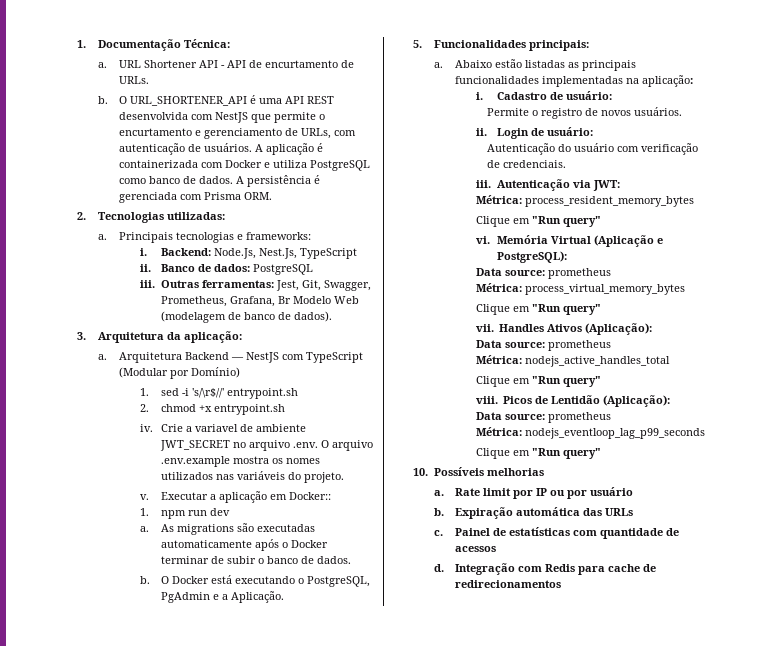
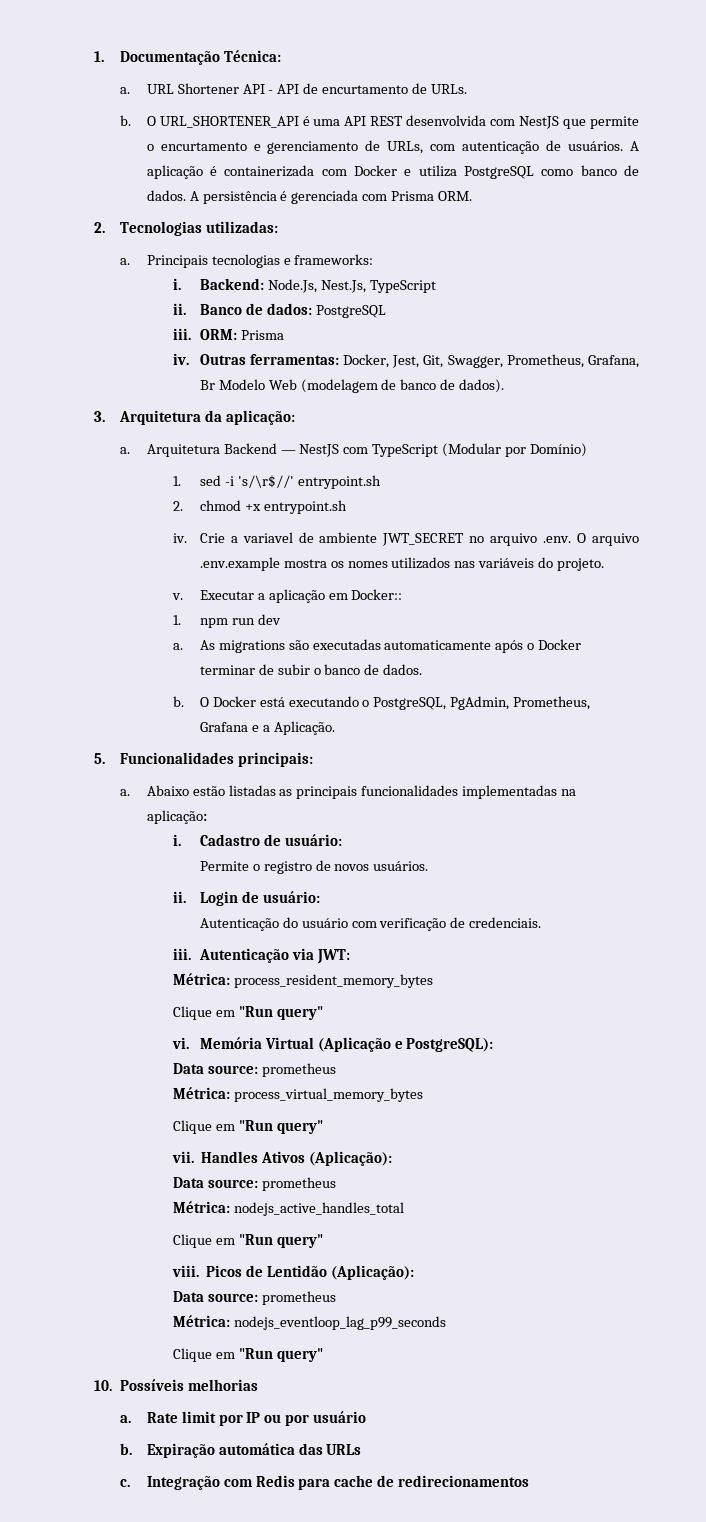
+ ORM: Prisma
+ iv.
- Outras ferramentas: Jest, Git, Swagger, Prometheus, Grafana, Br Modelo Web (modelagem de banco de dados).
+ Outras ferramentas: Docker, Jest, Git, Swagger, Prometheus, Grafana, Br Modelo Web (modelagem de banco de dados).
- O Docker está executando o PostgreSQL, PgAdmin e a Aplicação.
+ O Docker está executando o PostgreSQL, PgAdmin, Prometheus, Grafana e a Aplicação.
- Painel de estatísticas com quantidade de acessos
- d.

